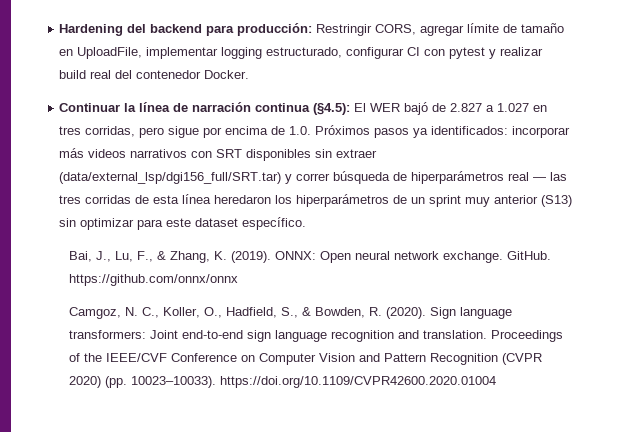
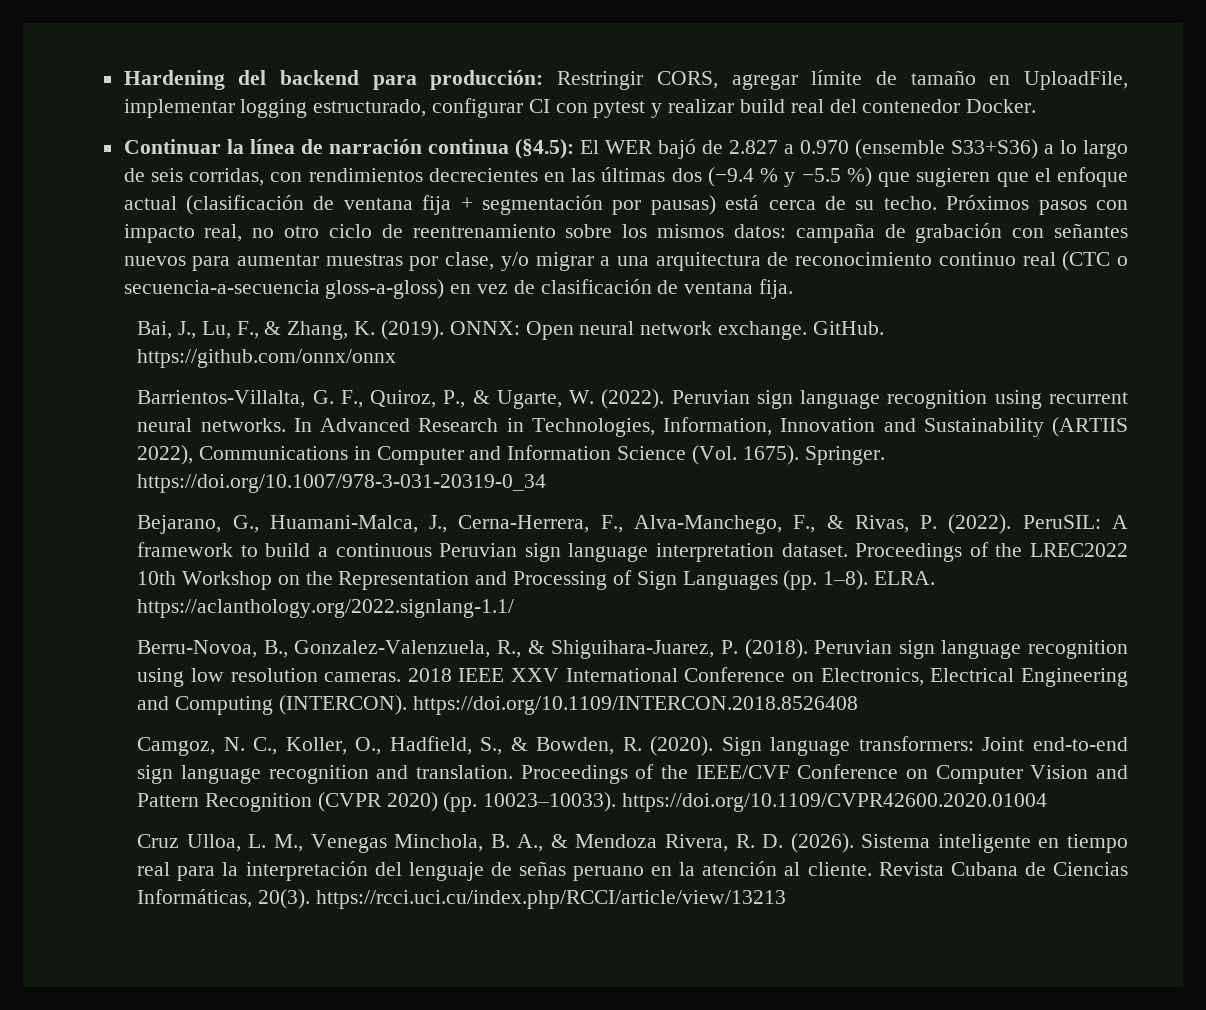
- Continuar la línea de narración continua (§4.5): El WER bajó de 2.827 a 1.027 en tres corridas, pero sigue por encima de 1.0. Próximos pasos ya identificados: incorporar más videos narrativos con SRT disponibles sin extraer (data/external_lsp/dgi156_full/SRT.tar) y correr búsqueda de hiperparámetros real — las tres corridas de esta línea heredaron los hiperparámetros de un sprint muy anterior (S13) sin optimizar para este dataset específico.
+ Continuar la línea de narración continua (§4.5): El WER bajó de 2.827 a 0.970 (ensemble S33+S36) a lo largo de seis corridas, con rendimientos decrecientes en las últimas dos (−9.4 % y −5.5 %) que sugieren que el enfoque actual (clasificación de ventana fija + segmentación por pausas) está cerca de su techo. Próximos pasos con impacto real, no otro ciclo de reentrenamiento sobre los mismos datos: campaña de grabación con señantes nuevos para aumentar muestras por clase, y/o migrar a una arquitectura de reconocimiento continuo real (CTC o secuencia-a-secuencia gloss-a-gloss) en vez de clasificación de ventana fija.
+ Barrientos-Villalta, G. F., Quiroz, P., & Ugarte, W. (2022). Peruvian sign language recognition using recurrent neural networks. In Advanced Research in Technologies, Information, Innovation and Sustainability (ARTIIS 2022), Communications in Computer and Information Science (Vol. 1675). Springer. https://doi.org/10.1007/978-3-031-20319-0_34
+ Bejarano, G., Huamani-Malca, J., Cerna-Herrera, F., Alva-Manchego, F., & Rivas, P. (2022). PeruSIL: A framework to build a continuous Peruvian sign language interpretation dataset. Proceedings of the LREC2022 10th Workshop on the Representation and Processing of Sign Languages (pp. 1–8). ELRA. https://aclanthology.org/2022.signlang-1.1/
+ Berru-Novoa, B., Gonzalez-Valenzuela, R., & Shiguihara-Juarez, P. (2018). Peruvian sign language recognition using low resolution cameras. 2018 IEEE XXV International Conference on Electronics, Electrical Engineering and Computing (INTERCON). https://doi.org/10.1109/INTERCON.2018.8526408
+ Cruz Ulloa, L. M., Venegas Minchola, B. A., & Mendoza Rivera, R. D. (2026). Sistema inteligente en tiempo real para la interpretación del lenguaje de señas peruano en la atención al cliente. Revista Cubana de Ciencias Informáticas, 20(3). https://rcci.uci.cu/index.php/RCCI/article/view/13213

